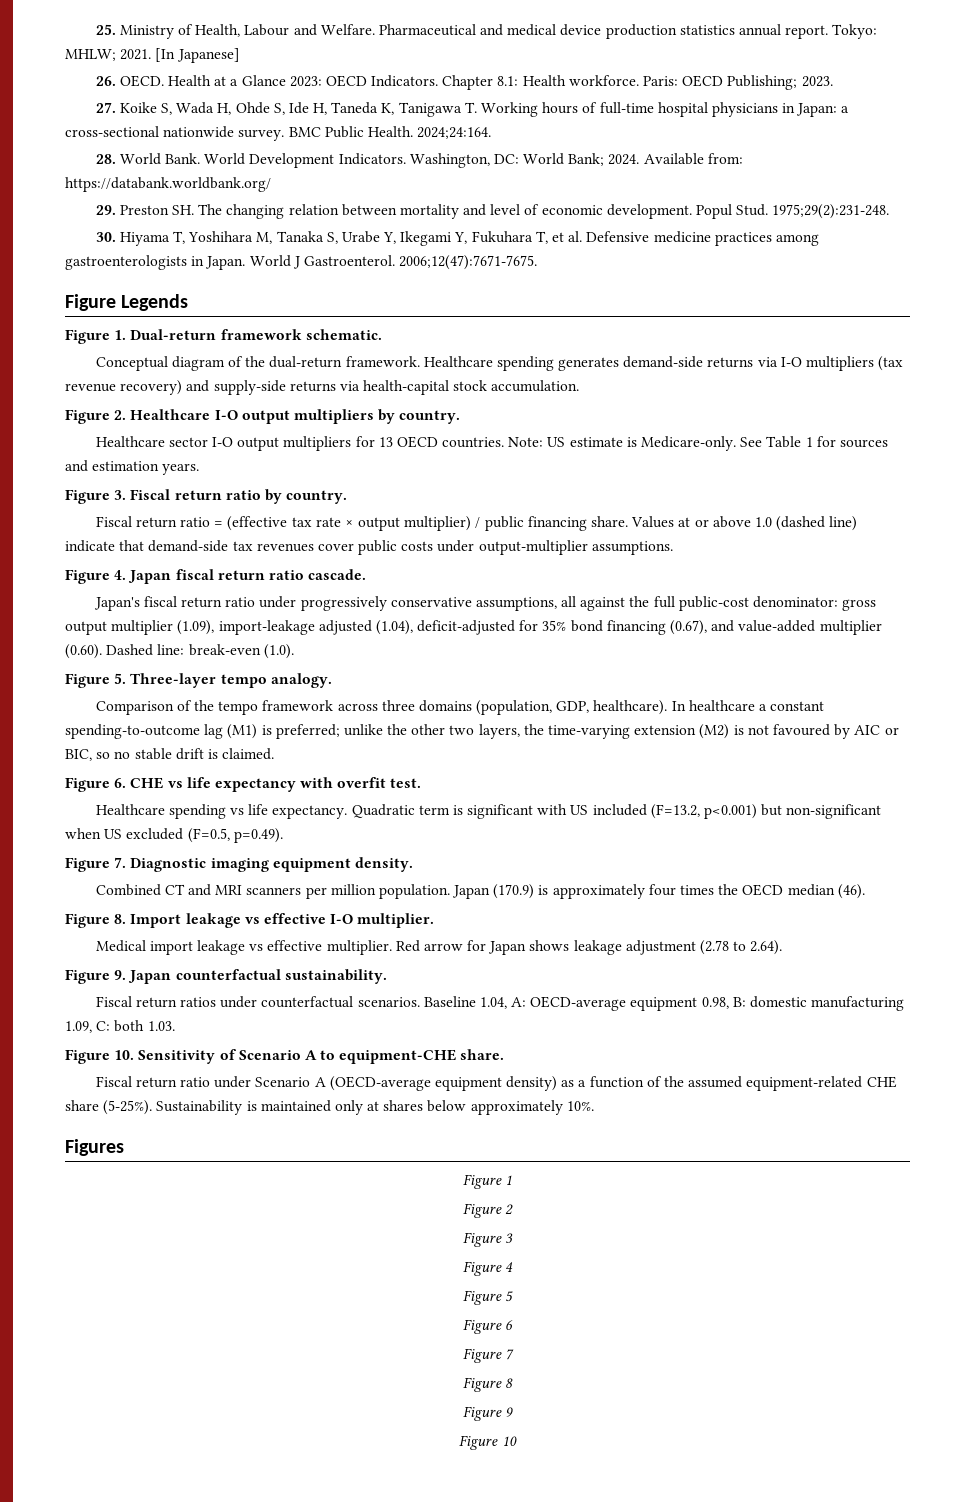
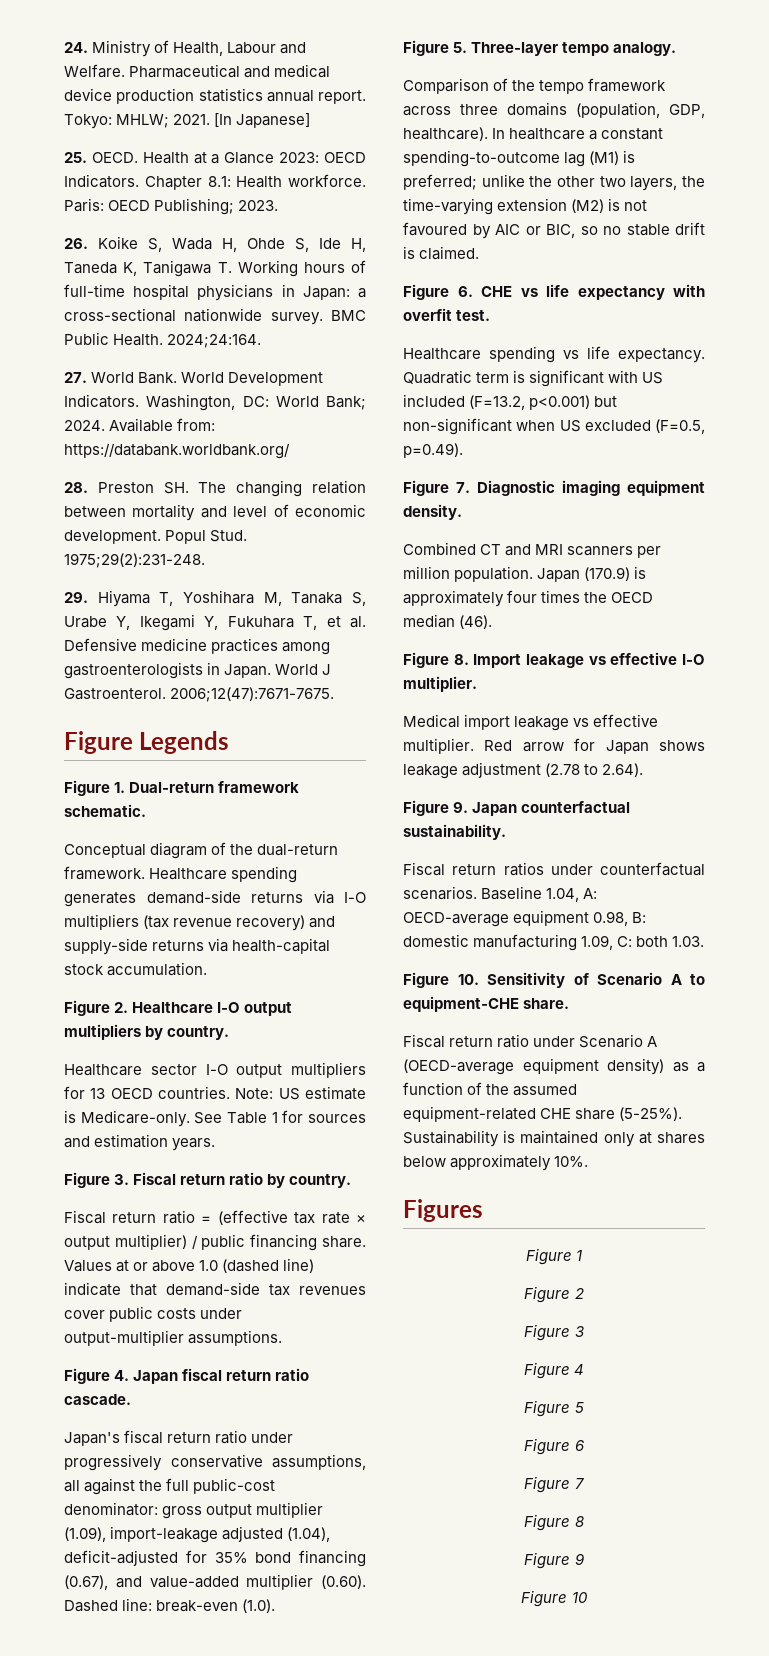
- 25. Ministry of Health, Labour and Welfare.
+ 24. Ministry of Health, Labour and Welfare.
- 26. OECD.
+ 25. OECD.
- 27. Koike S, Wada H, Ohde S, Ide H, Taneda K, Tanigawa T. Working hours of full-time hospital physicians in Japan: a cross-sectional nationwide survey.
+ 26. Koike S, Wada H, Ohde S, Ide H, Taneda K, Tanigawa T. Working hours of full-time hospital physicians in Japan: a cross-sectional nationwide survey.
- 28. World Bank.
+ 27. World Bank.
- 29. Preston SH. The changing relation between mortality and level of economic development.
+ 28. Preston SH. The changing relation between mortality and level of economic development.
- 30. Hiyama T, Yoshihara M, Tanaka S, Urabe Y, Ikegami Y, Fukuhara T, et al. Defensive medicine practices among gastroenterologists in Japan.
+ 29. Hiyama T, Yoshihara M, Tanaka S, Urabe Y, Ikegami Y, Fukuhara T, et al. Defensive medicine practices among gastroenterologists in Japan.

